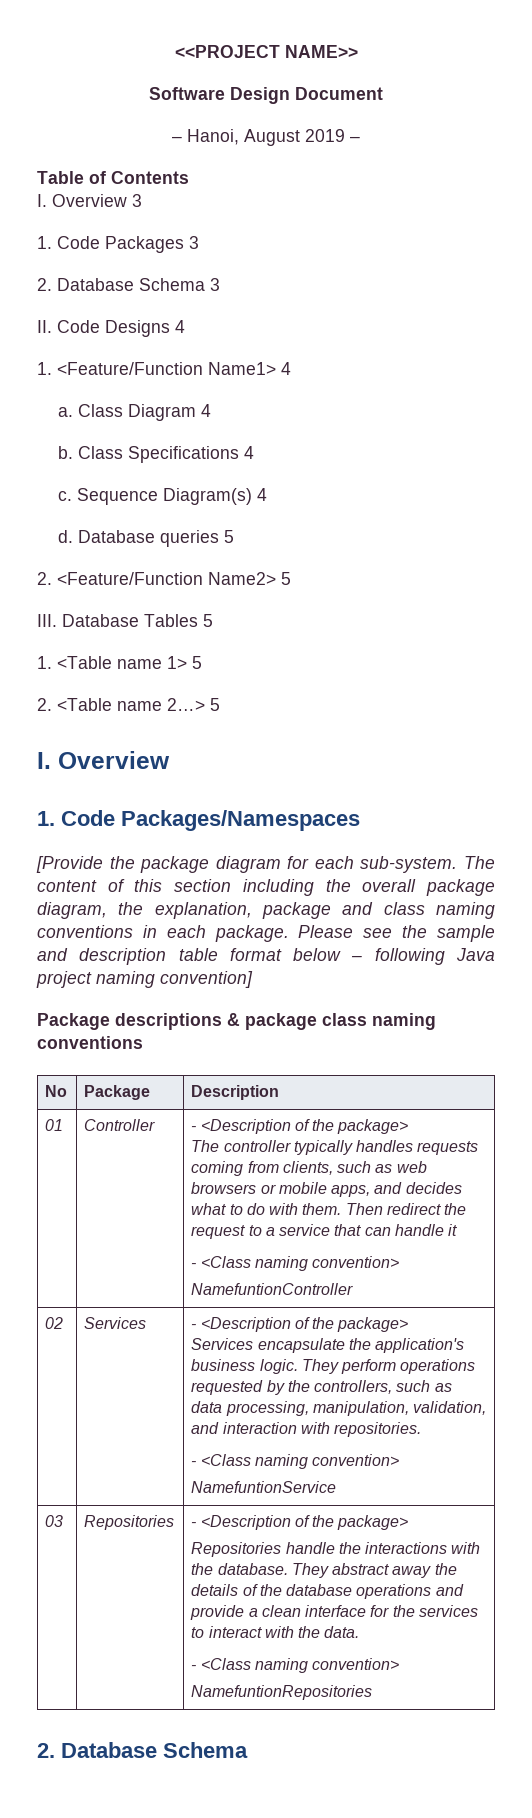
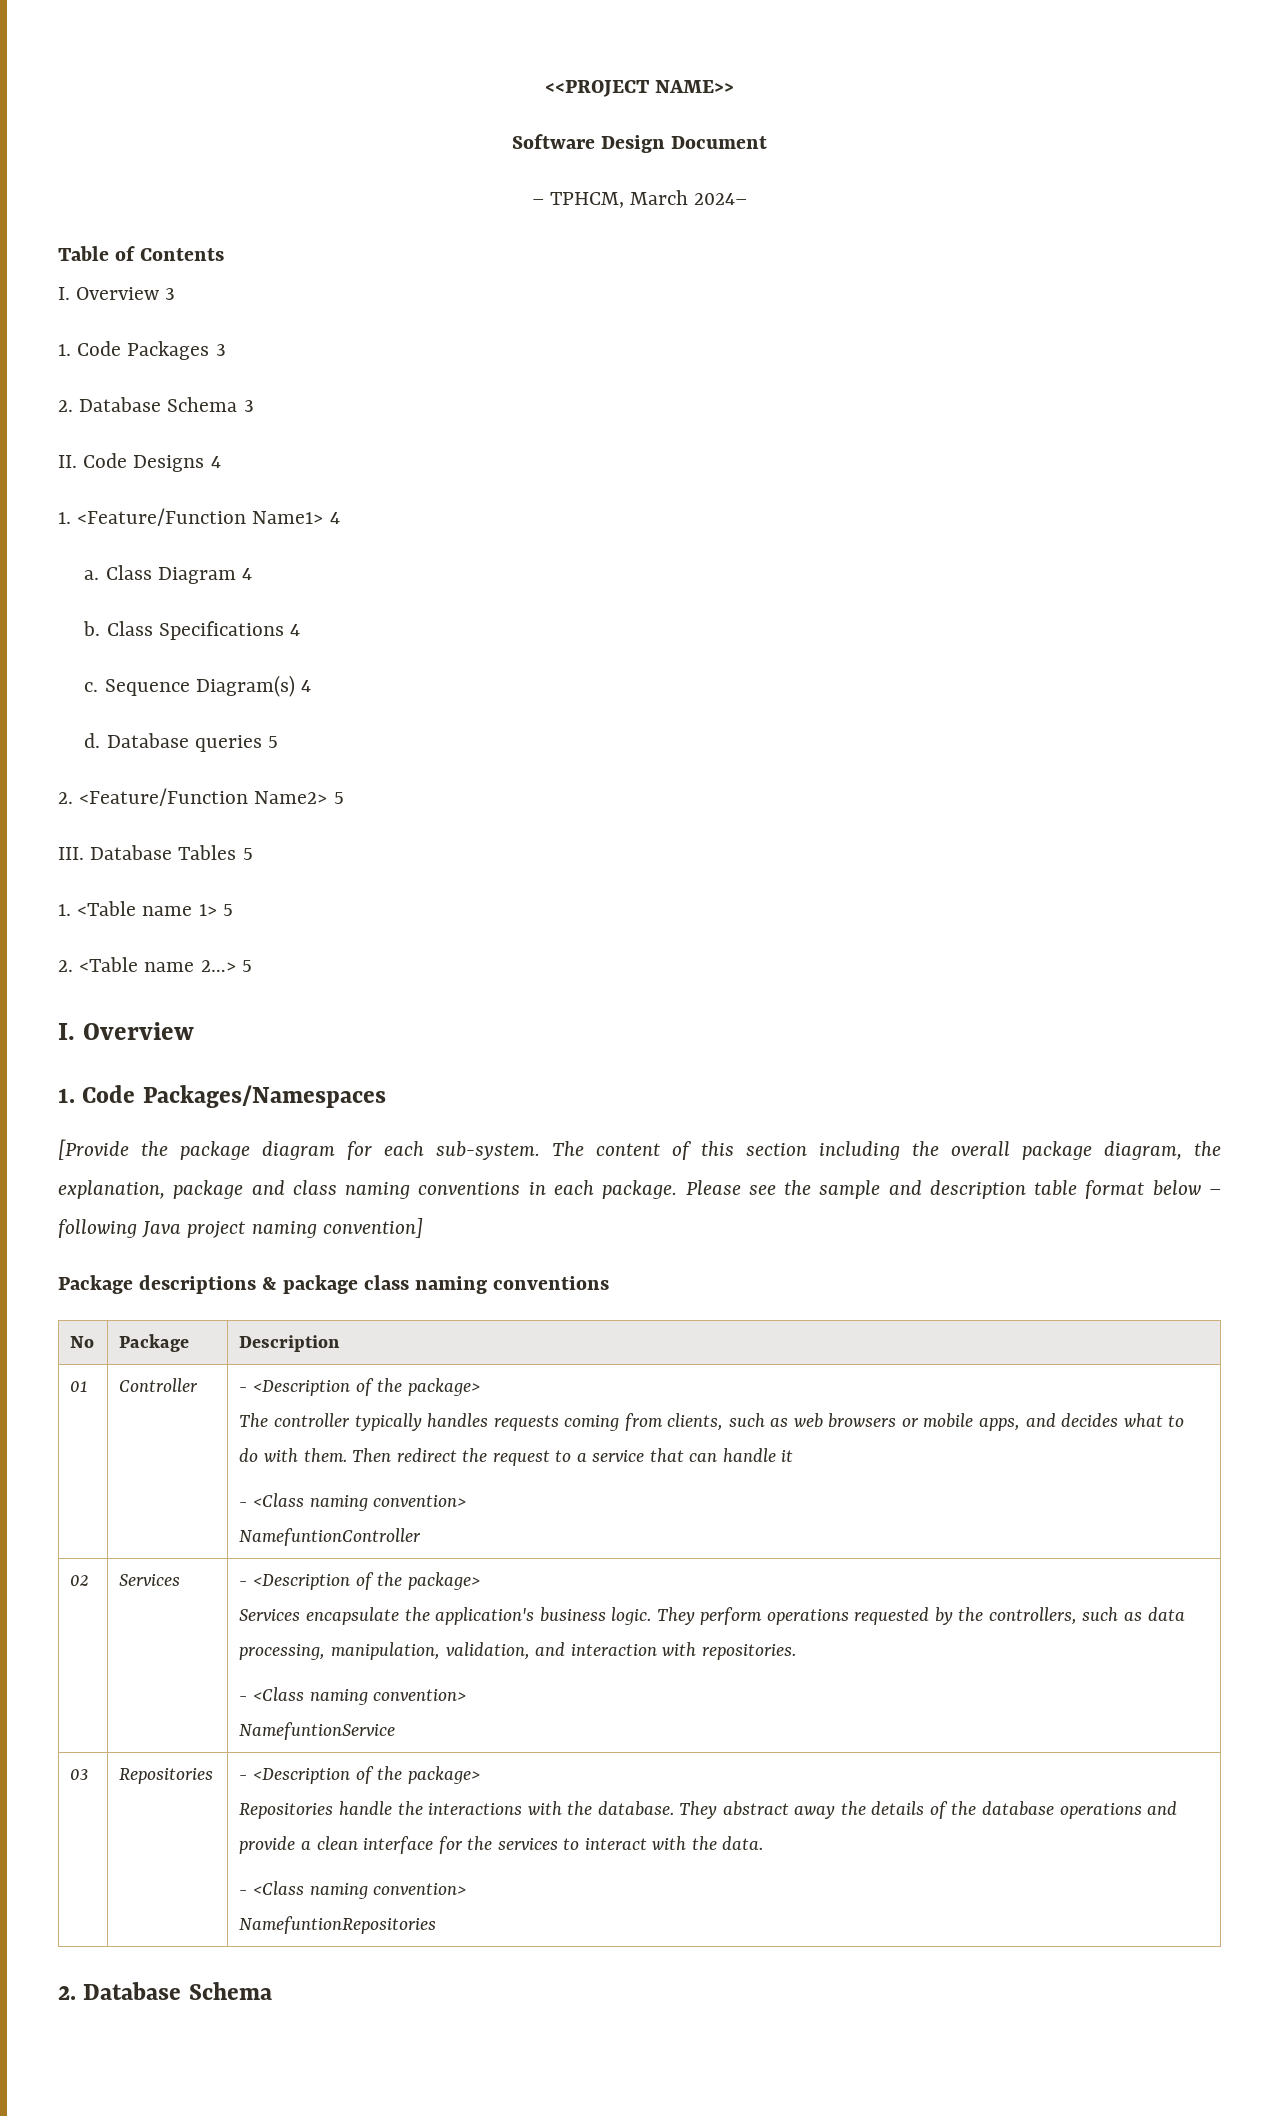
- – Hanoi, August 2019 –
+ – TPHCM, March 2024–

